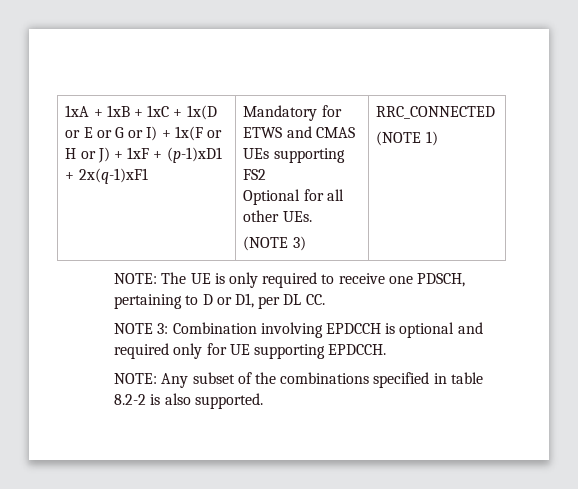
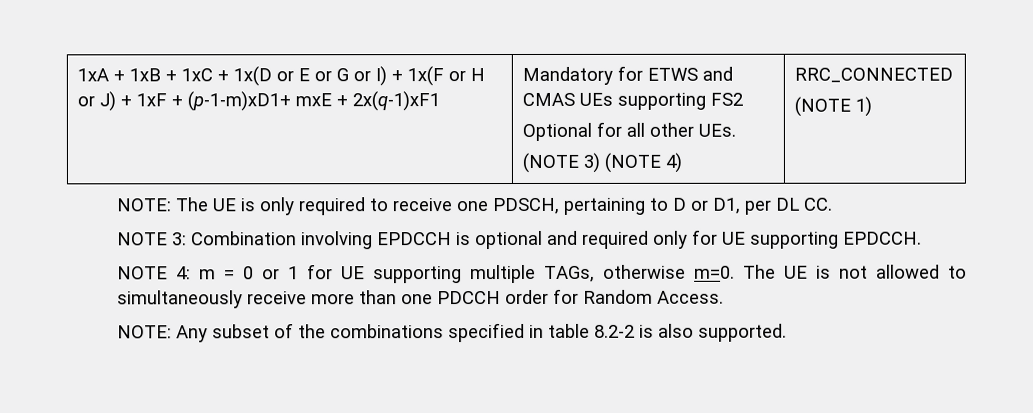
- 1xA + 1xB + 1xC + 1x(D or E or G or I) + 1x(F or H or J) + 1xF + (p-1)xD1 + 2x(q-1)xF1
+ 1xA + 1xB + 1xC + 1x(D or E or G or I) + 1x(F or H or J) + 1xF + (p-1-m)xD1+ mxE + 2x(q-1)xF1
- (NOTE 3)
+ (NOTE 3) (NOTE 4)
+ NOTE 4: m = 0 or 1 for UE supporting multiple TAGs, otherwise m=0. The UE is not allowed to simultaneously receive more than one PDCCH order for Random Access.

